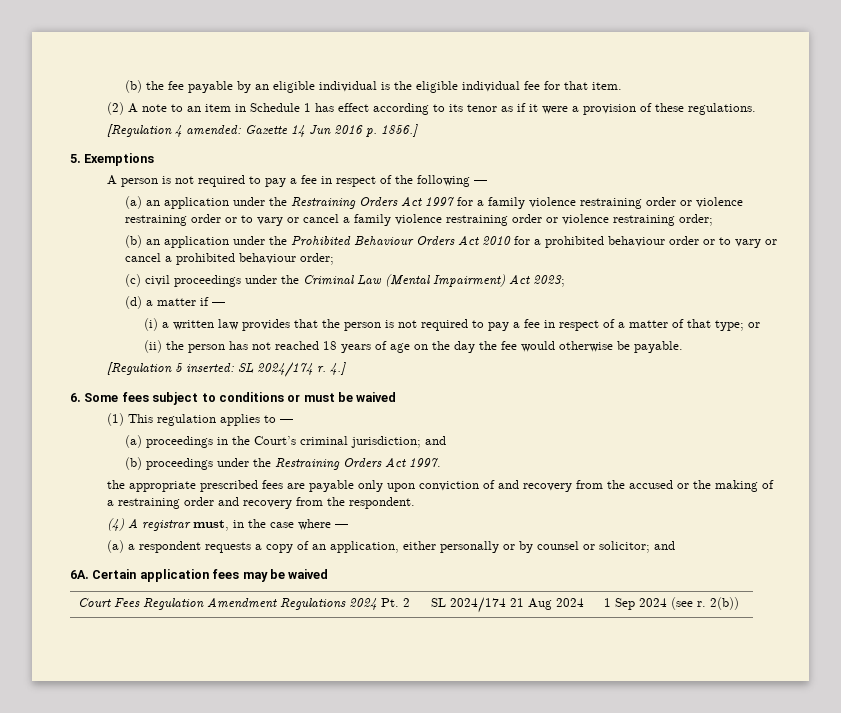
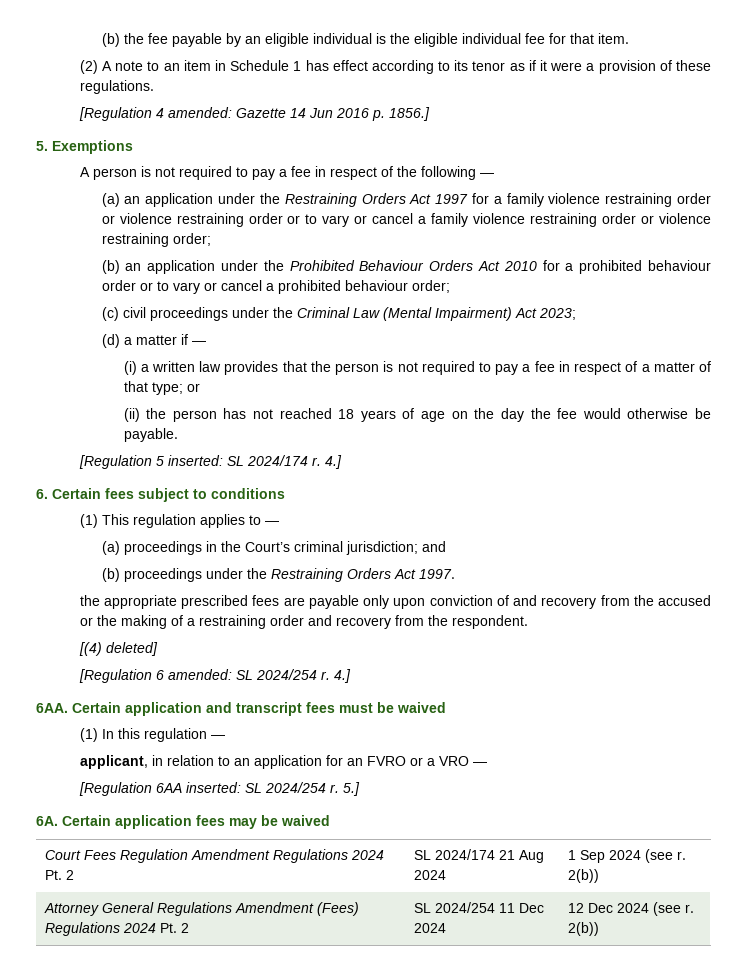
- 6. Some fees subject to conditions or must be waived
+ 6. Certain fees subject to conditions
- (4) A registrar must, in the case where —
- (a) a respondent requests a copy of an application, either personally or by counsel or solicitor; and
+ [(4) deleted]
+ [Regulation 6 amended: SL 2024/254 r. 4.]
+ 6AA. Certain application and transcript fees must be waived
+ (1) In this regulation —
+ applicant, in relation to an application for an FVRO or a VRO —
+ [Regulation 6AA inserted: SL 2024/254 r. 5.]
+ Attorney General Regulations Amendment (Fees) Regulations 2024 Pt. 2 | SL 2024/254 11 Dec 2024 | 12 Dec 2024 (see r. 2(b))

